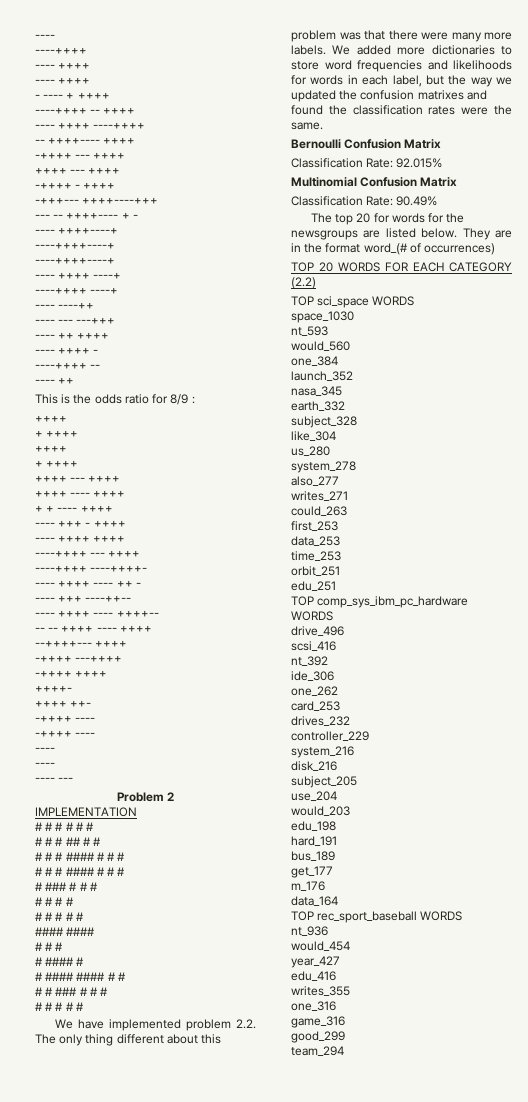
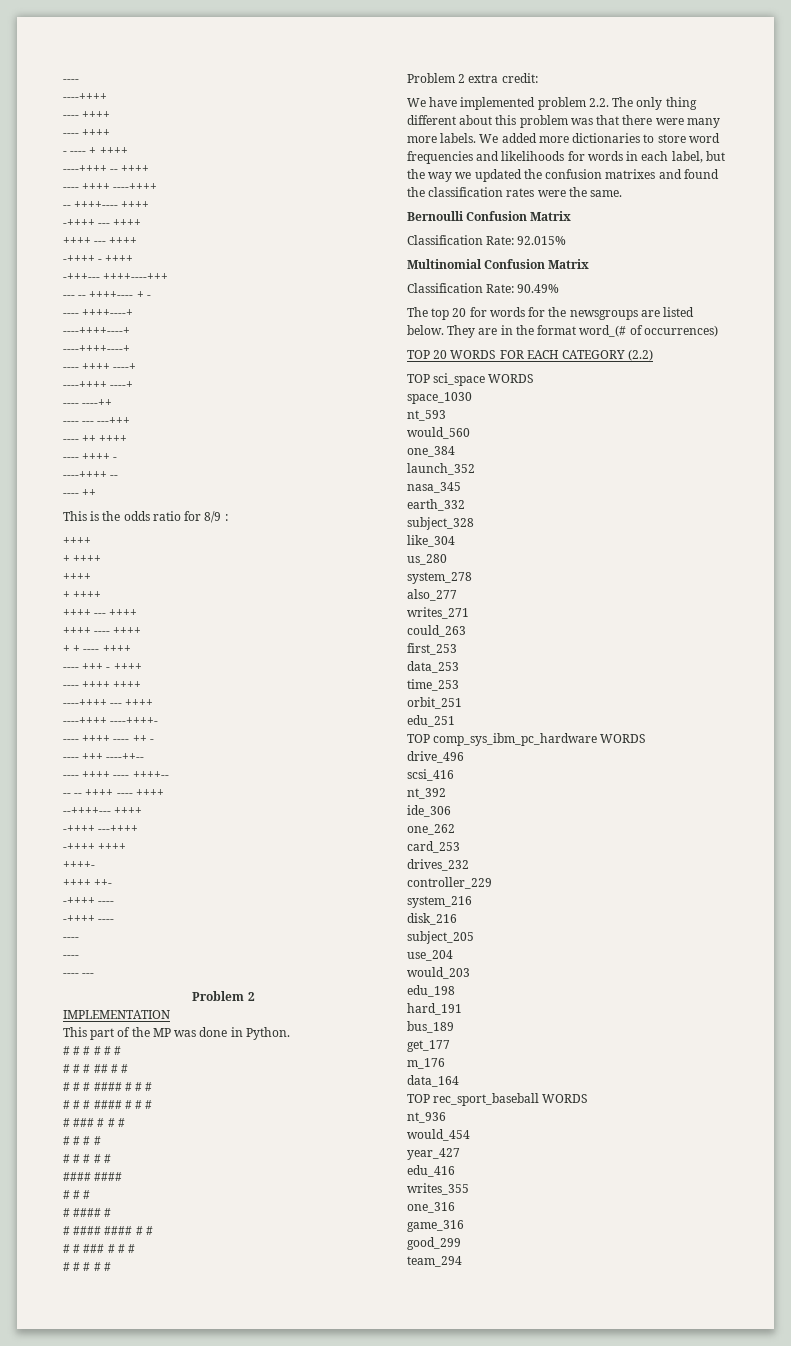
+ This part of the MP was done in Python.
+ Problem 2 extra credit:

